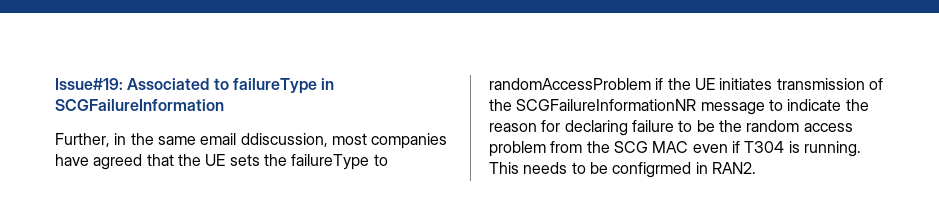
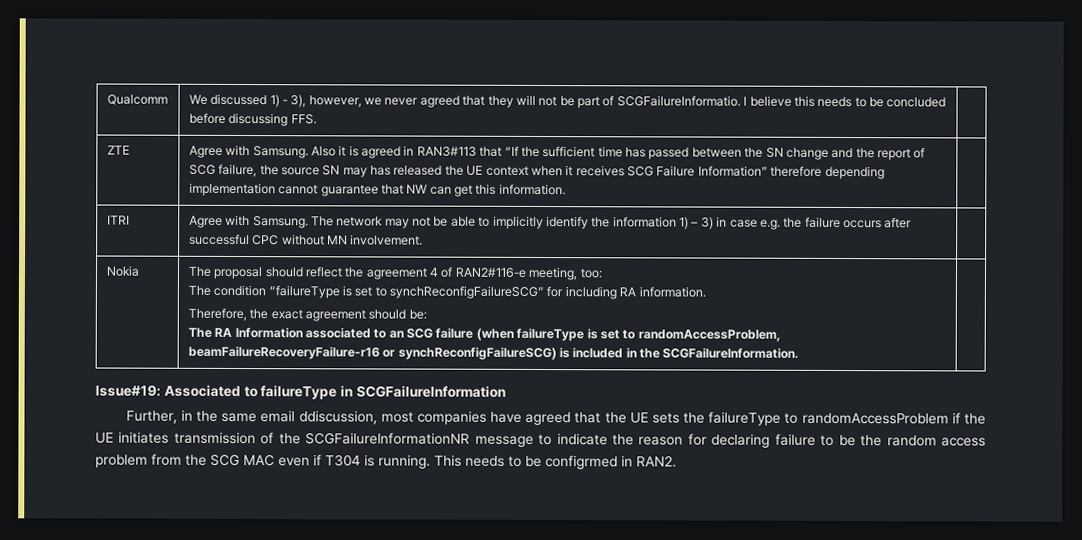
+ Qualcomm | We discussed 1) - 3), however, we never agreed that they will not be part of SCGFailureInformatio. I believe this needs to be concluded before discussing FFS. |
+ ZTE | Agree with Samsung. Also it is agreed in RAN3#113 that “If the sufficient time has passed between the SN change and the report of SCG failure, the source SN may has released the UE context when it receives SCG Failure Information” therefore depending implementation cannot guarantee that NW can get this information. |
+ ITRI | Agree with Samsung. The network may not be able to implicitly identify the information 1) – 3) in case e.g. the failure occurs after successful CPC without MN involvement. |
+ Nokia | The proposal should reflect the agreement 4 of RAN2#116-e meeting, too:
+ The condition “failureType is set to synchReconfigFailureSCG” for including RA information.
+ Therefore, the exact agreement should be:
+ The RA Information associated to an SCG failure (when failureType is set to randomAccessProblem, beamFailureRecoveryFailure-r16 or synchReconfigFailureSCG) is included in the SCGFailureInformation.

